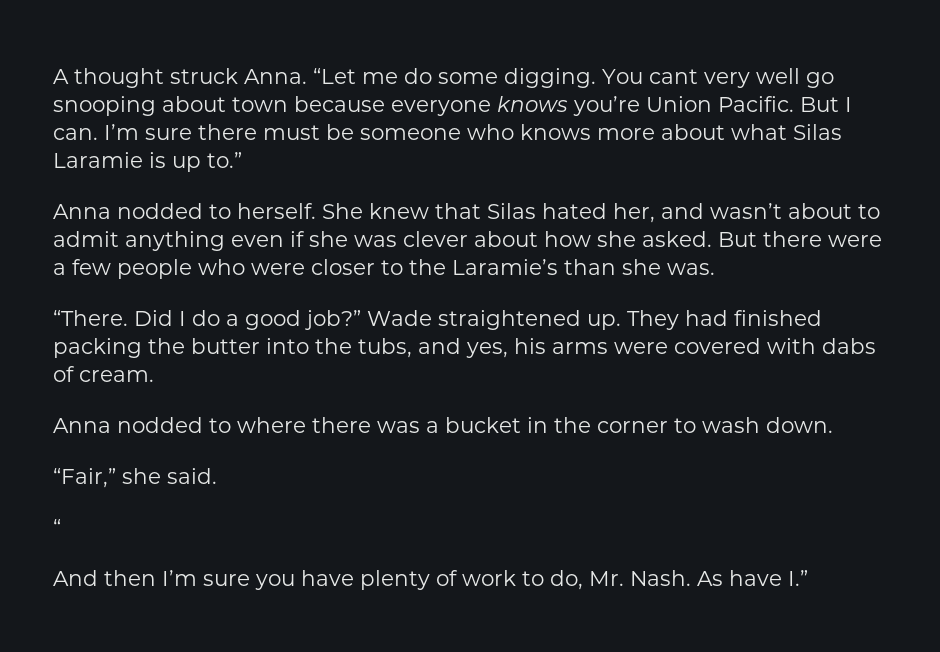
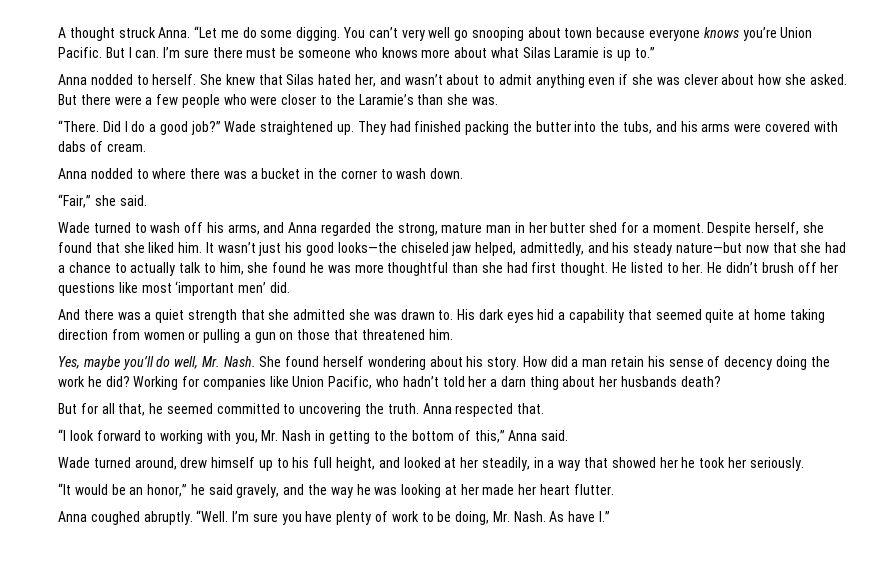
- You cant very well go snooping about town because everyone knows you’re Union Pacific.
+ You can’t very well go snooping about town because everyone knows you’re Union Pacific.
- They had finished packing the butter into the tubs, and yes, his arms were covered with dabs of cream.
+ They had finished packing the butter into the tubs, and his arms were covered with dabs of cream.
- “
- And then I’m sure you have plenty of work to do, Mr. Nash.
+ Wade turned to wash off his arms, and Anna regarded the strong, mature man in her butter shed for a moment. Despite herself, she found that she liked him. It wasn’t just his good looks—the chiseled jaw helped, admittedly, and his steady nature—but now that she had a chance to actually talk to him, she found he was more thoughtful than she had first thought. He listed to her. He didn’t brush off her questions like most ‘important men’ did.
+ And there was a quiet strength that she admitted she was drawn to. His dark eyes hid a capability that seemed quite at home taking direction from women or pulling a gun on those that threatened him.
+ Yes, maybe you’ll do well, Mr. Nash. She found herself wondering about his story. How did a man retain his sense of decency doing the work he did? Working for companies like Union Pacific, who hadn’t told her a darn thing about her husbands death?
+ But for all that, he seemed committed to uncovering the truth. Anna respected that.
+ “I look forward to working with you, Mr. Nash in getting to the bottom of this,” Anna said.
+ Wade turned around, drew himself up to his full height, and looked at her steadily, in a way that showed her he took her seriously.
+ “It would be an honor,” he said gravely, and the way he was looking at her made her heart flutter.
+ Anna coughed abruptly. “Well. I’m sure you have plenty of work to be doing, Mr. Nash.

